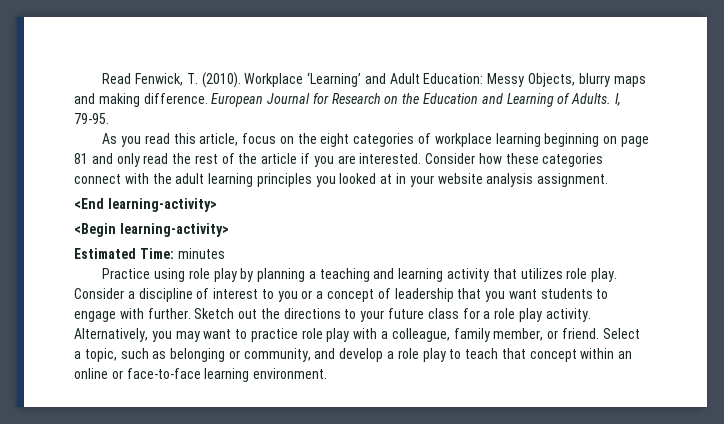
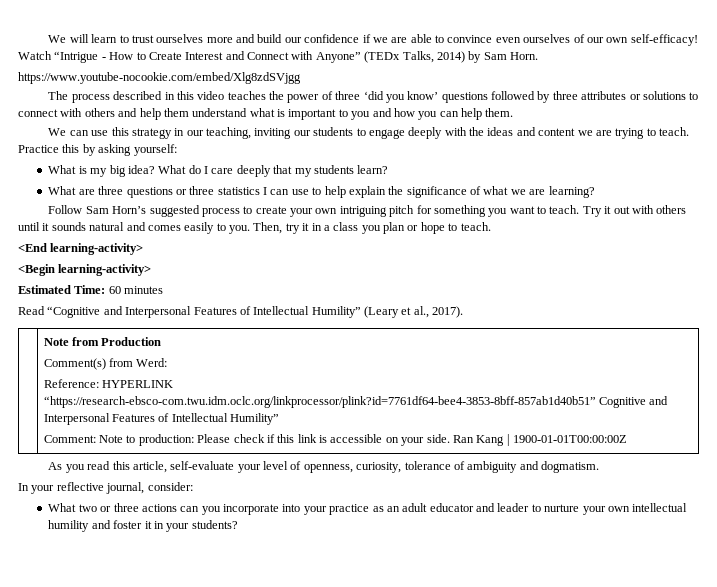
- Read Fenwick, T. (2010). Workplace ‘Learning’ and Adult Education: Messy Objects, blurry maps and making difference. European Journal for Research on the Education and Learning of Adults. I, 79-95.
- As you read this article, focus on the eight categories of workplace learning beginning on page 81 and only read the rest of the article if you are interested. Consider how these categories connect with the adult learning principles you looked at in your website analysis assignment.
+ We will learn to trust ourselves more and build our confidence if we are able to convince even ourselves of our own self-efficacy! Watch “Intrigue - How to Create Interest and Connect with Anyone” (TEDx Talks, 2014) by Sam Horn.
+ https://www.youtube-nocookie.com/embed/Xlg8zdSVjgg
+ The process described in this video teaches the power of three ‘did you know’ questions followed by three attributes or solutions to connect with others and help them understand what is important to you and how you can help them.
+ We can use this strategy in our teaching, inviting our students to engage deeply with the ideas and content we are trying to teach. Practice this by asking yourself:
+ What is my big idea? What do I care deeply that my students learn?
+ What are three questions or three statistics I can use to help explain the significance of what we are learning?
+ Follow Sam Horn’s suggested process to create your own intriguing pitch for something you want to teach. Try it out with others until it sounds natural and comes easily to you. Then, try it in a class you plan or hope to teach.
- Estimated Time: minutes
+ Estimated Time: 60 minutes
- Practice using role play by planning a teaching and learning activity that utilizes role play. Consider a discipline of interest to you or a concept of leadership that you want students to engage with further. Sketch out the directions to your future class for a role play activity. Alternatively, you may want to practice role play with a colleague, family member, or friend. Select a topic, such as belonging or community, and develop a role play to teach that concept within an online or face-to-face learning environment.
+ Read “Cognitive and Interpersonal Features of Intellectual Humility” (Leary et al., 2017).
+ | Note from Production
+ Comment(s) from Werd:
+ Reference: HYPERLINK “https://research-ebsco-com.twu.idm.oclc.org/linkprocessor/plink?id=7761df64-bee4-3853-8bff-857ab1d40b51” Cognitive and Interpersonal Features of Intellectual Humility”
+ Comment: Note to production: Please check if this link is accessible on your side. Ran Kang | 1900-01-01T00:00:00Z
+ As you read this article, self-evaluate your level of openness, curiosity, tolerance of ambiguity and dogmatism.
+ In your reflective journal, consider:
+ What two or three actions can you incorporate into your practice as an adult educator and leader to nurture your own intellectual humility and foster it in your students?

